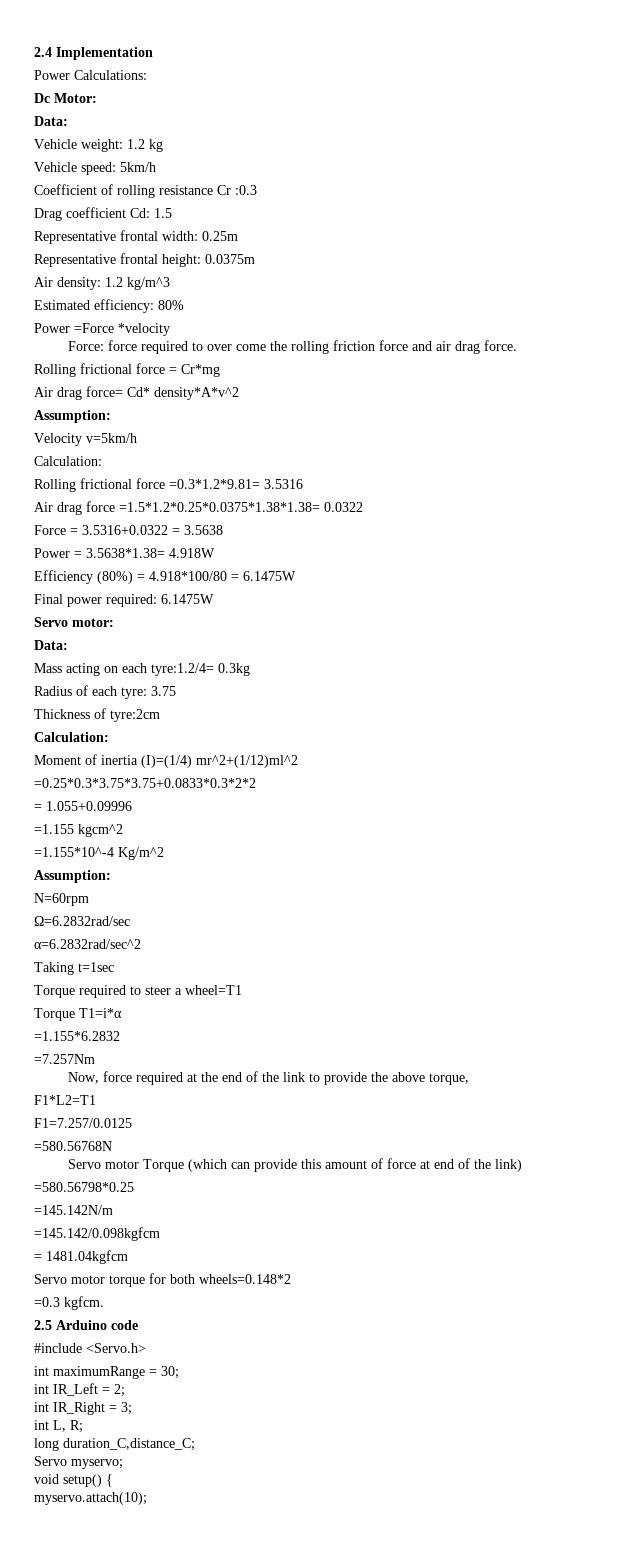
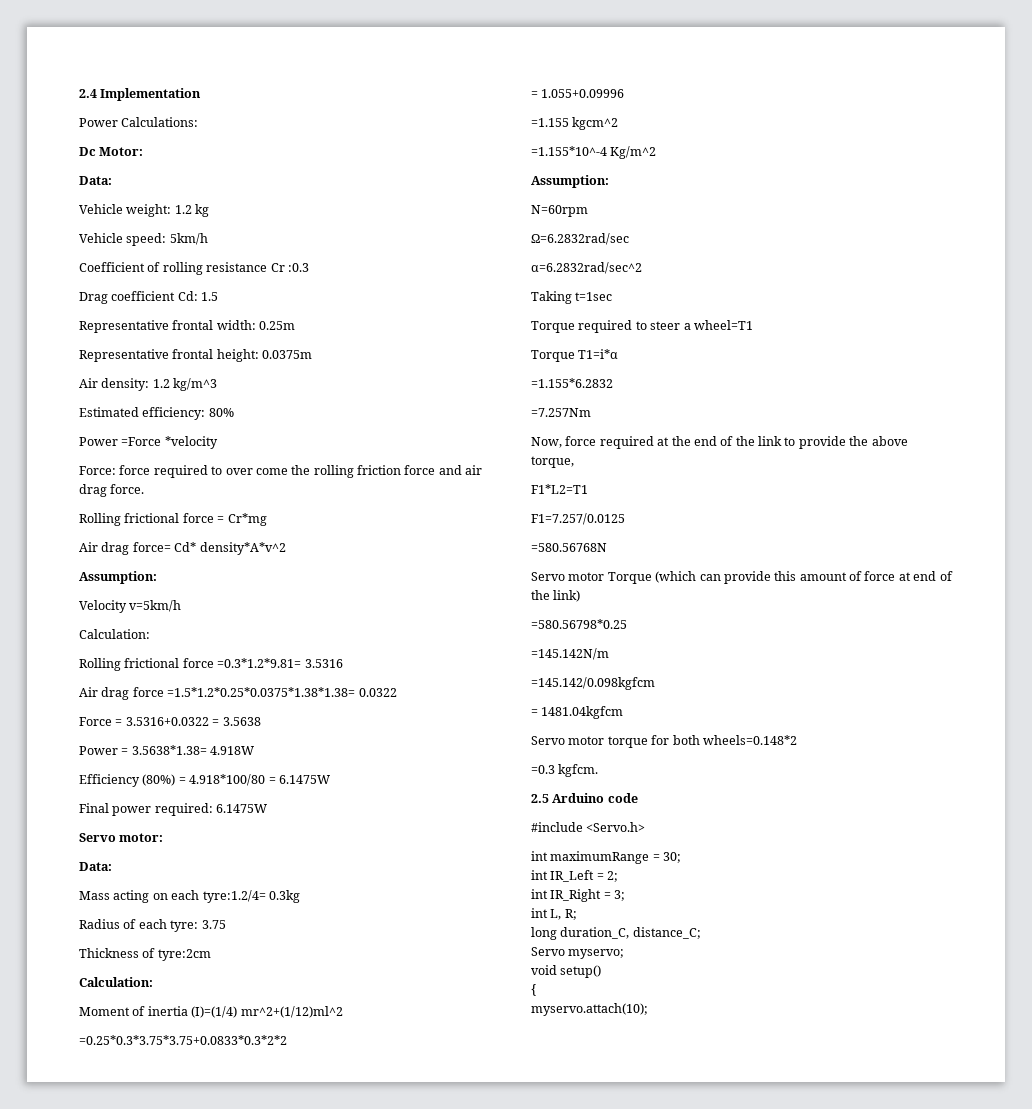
- long duration_C,distance_C;
+ long duration_C, distance_C;
- void setup() {
+ void setup()
+ {

